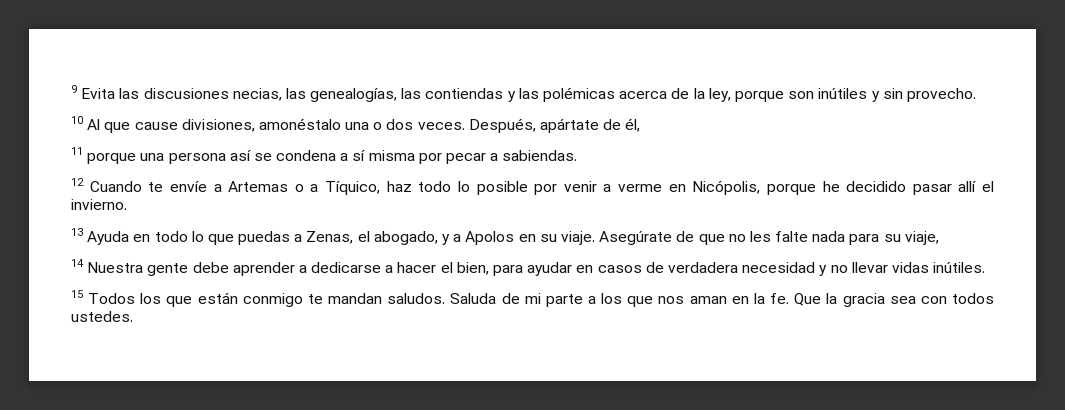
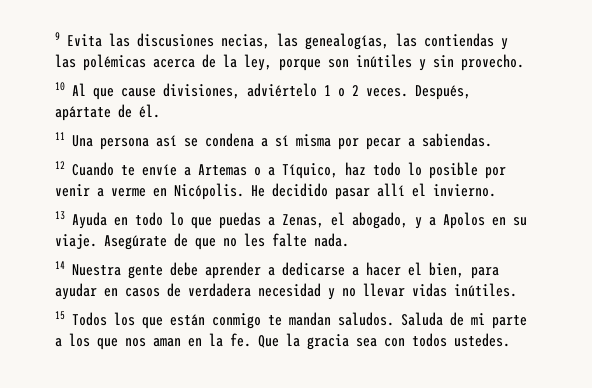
- 10 Al que cause divisiones, amonéstalo una o dos veces.
+ 10 Al que cause divisiones, adviértelo 1 o 2 veces.
- Después, apártate de él,
+ Después, apártate de él.
- 11 porque una persona así se condena a sí misma por pecar a sabiendas.
+ 11 Una persona así se condena a sí misma por pecar a sabiendas.
- 12 Cuando te envíe a Artemas o a Tíquico, haz todo lo posible por venir a verme en Nicópolis, porque he decidido pasar allí el invierno.
+ 12 Cuando te envíe a Artemas o a Tíquico, haz todo lo posible por venir a verme en Nicópolis. He decidido pasar allí el invierno.
- Asegúrate de que no les falte nada para su viaje,
+ Asegúrate de que no les falte nada.

